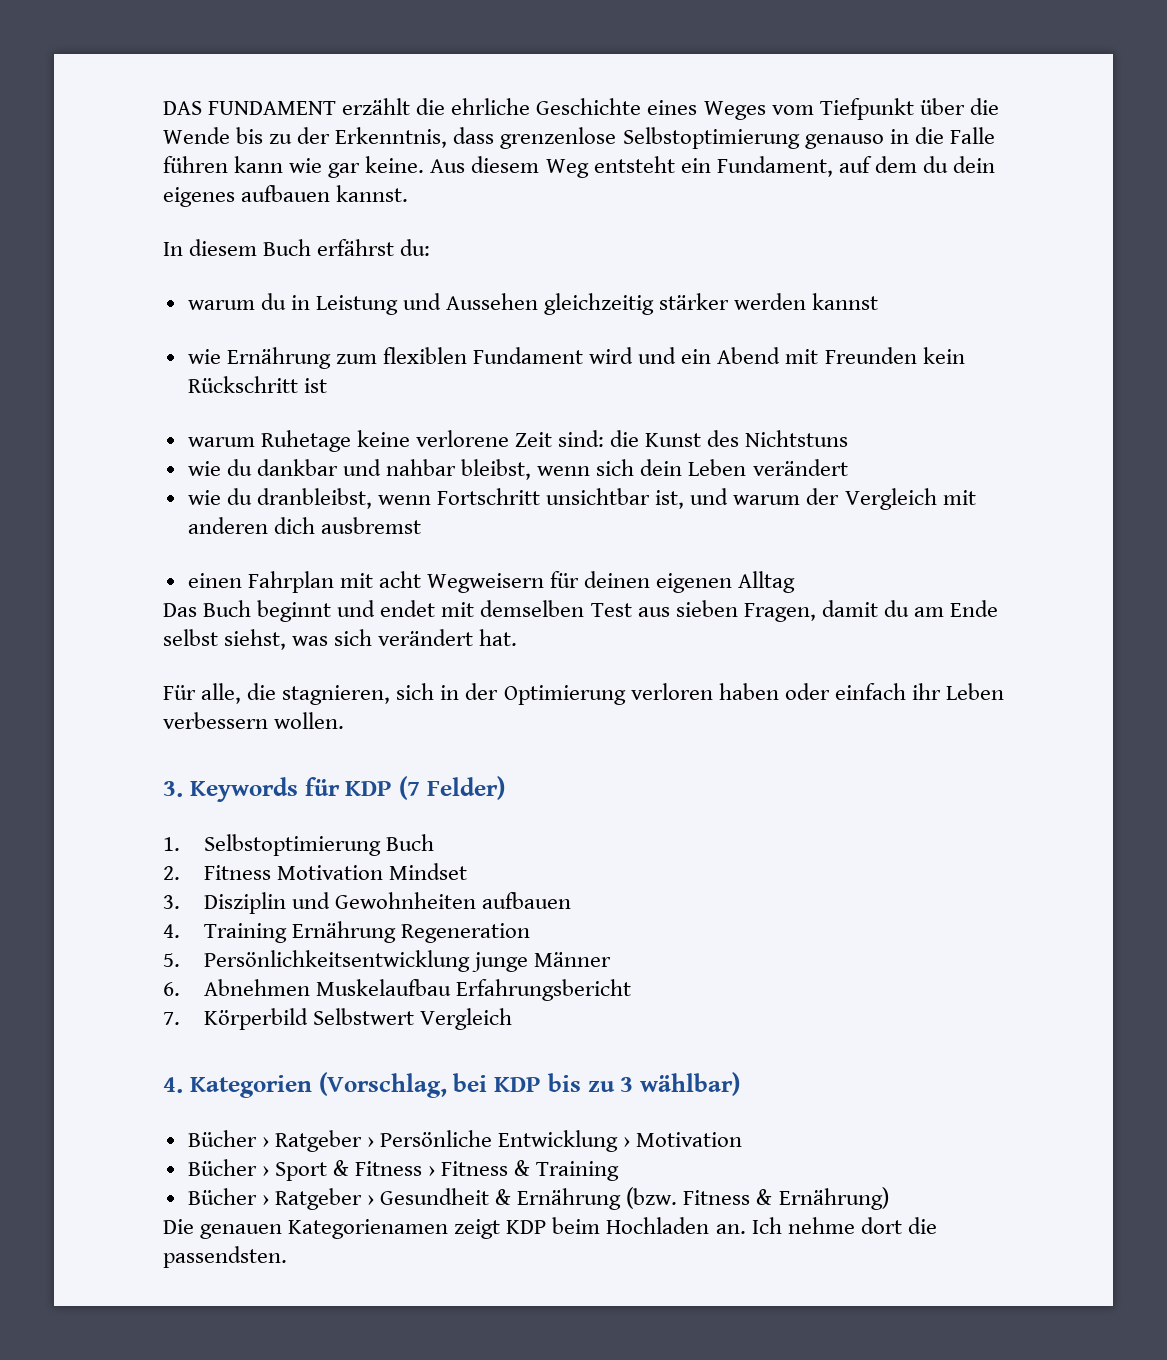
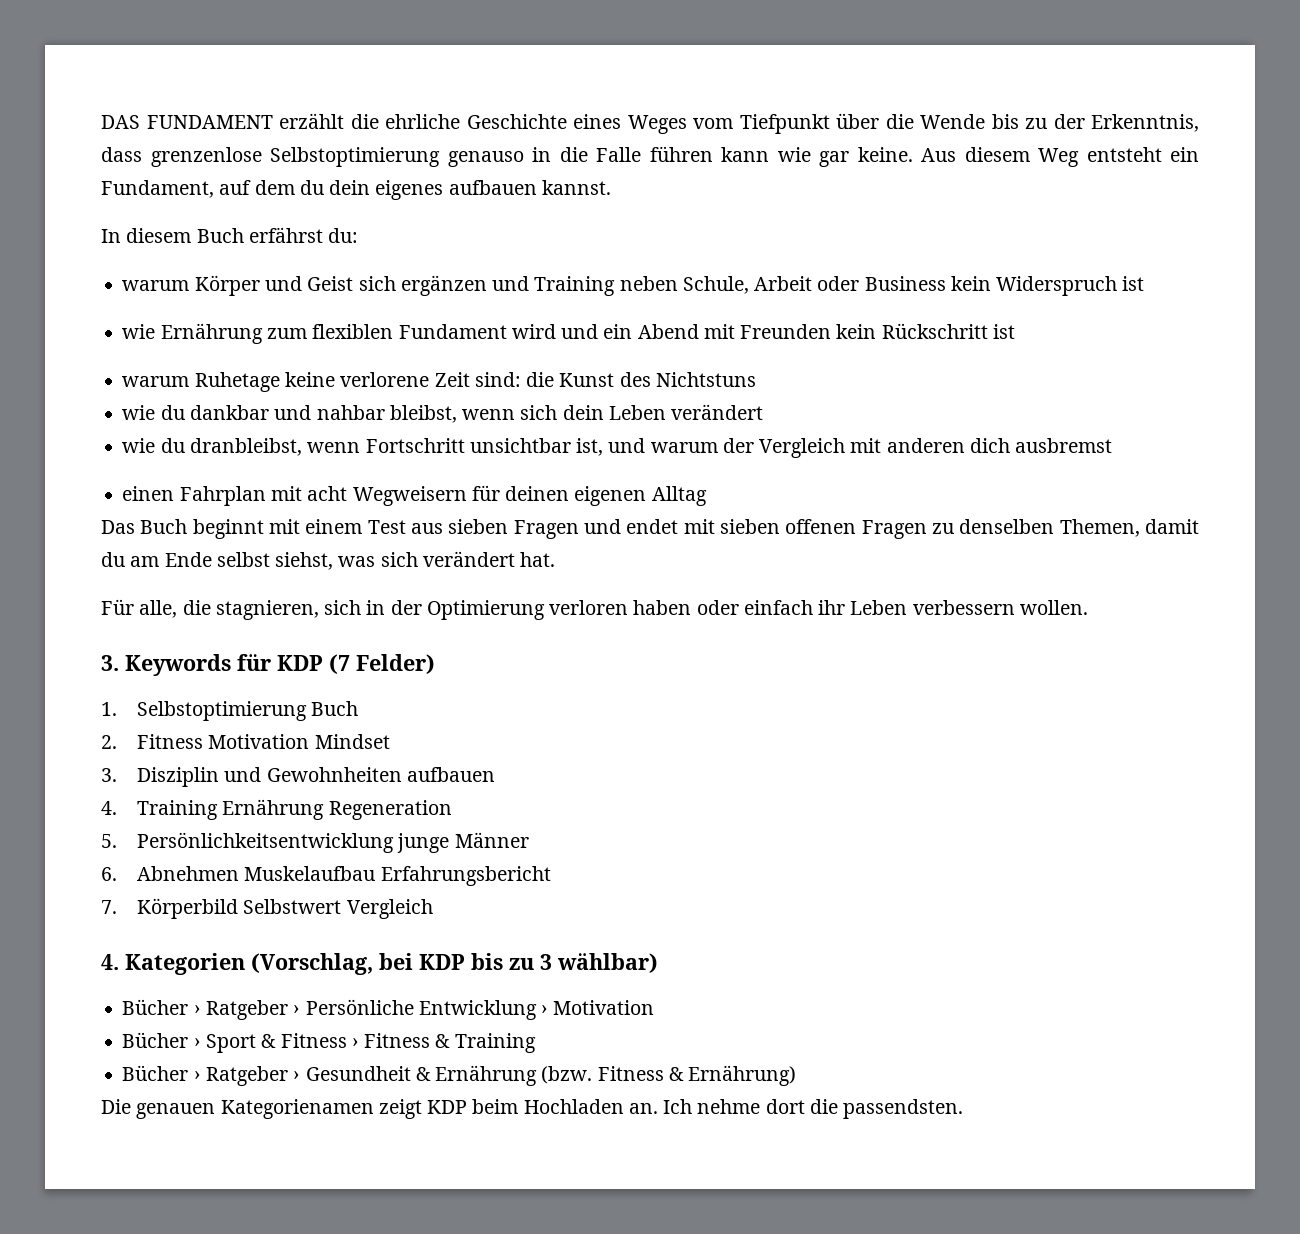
- warum du in Leistung und Aussehen gleichzeitig stärker werden kannst
+ warum Körper und Geist sich ergänzen und Training neben Schule, Arbeit oder Business kein Widerspruch ist
- Das Buch beginnt und endet mit demselben Test aus sieben Fragen, damit du am Ende selbst siehst, was sich verändert hat.
+ Das Buch beginnt mit einem Test aus sieben Fragen und endet mit sieben offenen Fragen zu denselben Themen, damit du am Ende selbst siehst, was sich verändert hat.

